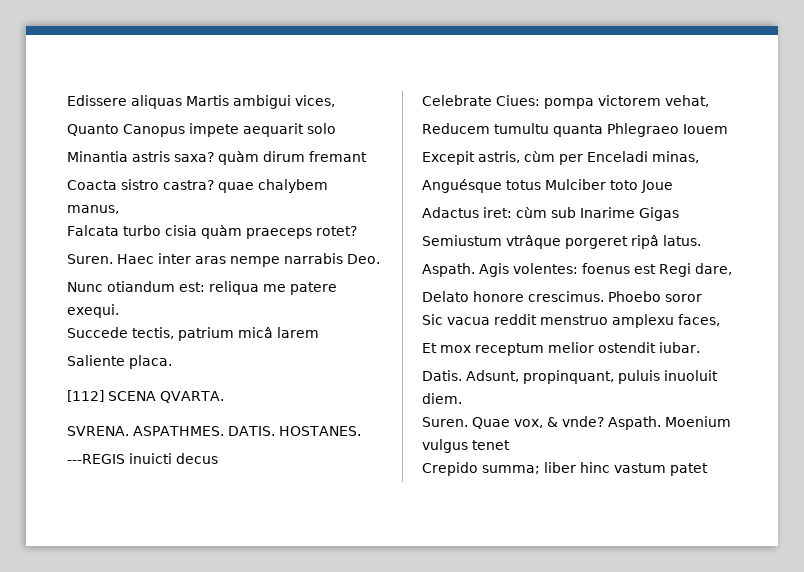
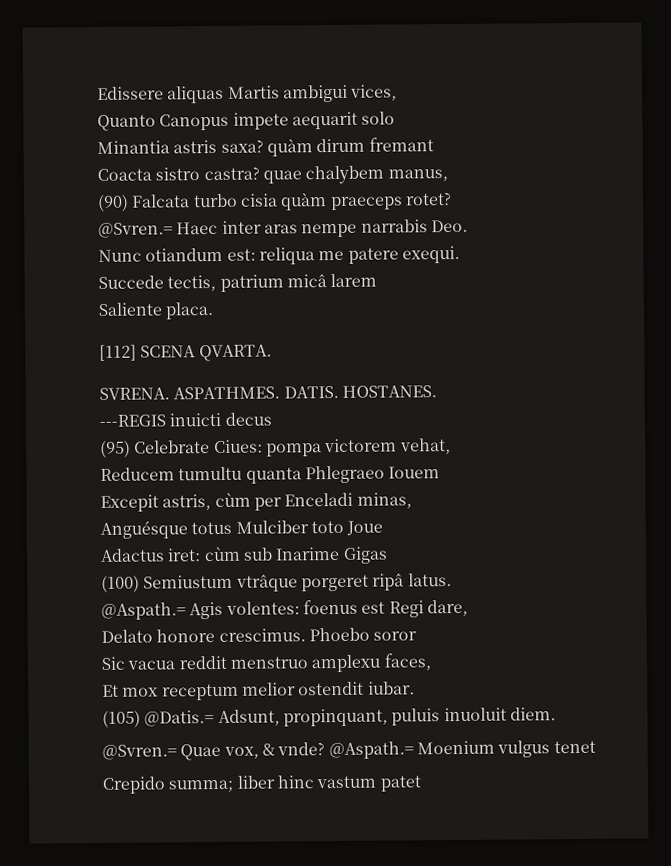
- Falcata turbo cisia quàm praeceps rotet?
+ (90) Falcata turbo cisia quàm praeceps rotet?
- Suren. Haec inter aras nempe narrabis Deo.
+ @Svren.= Haec inter aras nempe narrabis Deo.
- Celebrate Ciues: pompa victorem vehat,
+ (95) Celebrate Ciues: pompa victorem vehat,
- Semiustum vtrâque porgeret ripâ latus.
+ (100) Semiustum vtrâque porgeret ripâ latus.
- Aspath. Agis volentes: foenus est Regi dare,
+ @Aspath.= Agis volentes: foenus est Regi dare,
- Datis. Adsunt, propinquant, puluis inuoluit diem.
+ (105) @Datis.= Adsunt, propinquant, puluis inuoluit diem.
- Suren. Quae vox, & vnde?
+ @Svren.= Quae vox, & vnde?
- Aspath. Moenium vulgus tenet
+ @Aspath.= Moenium vulgus tenet

